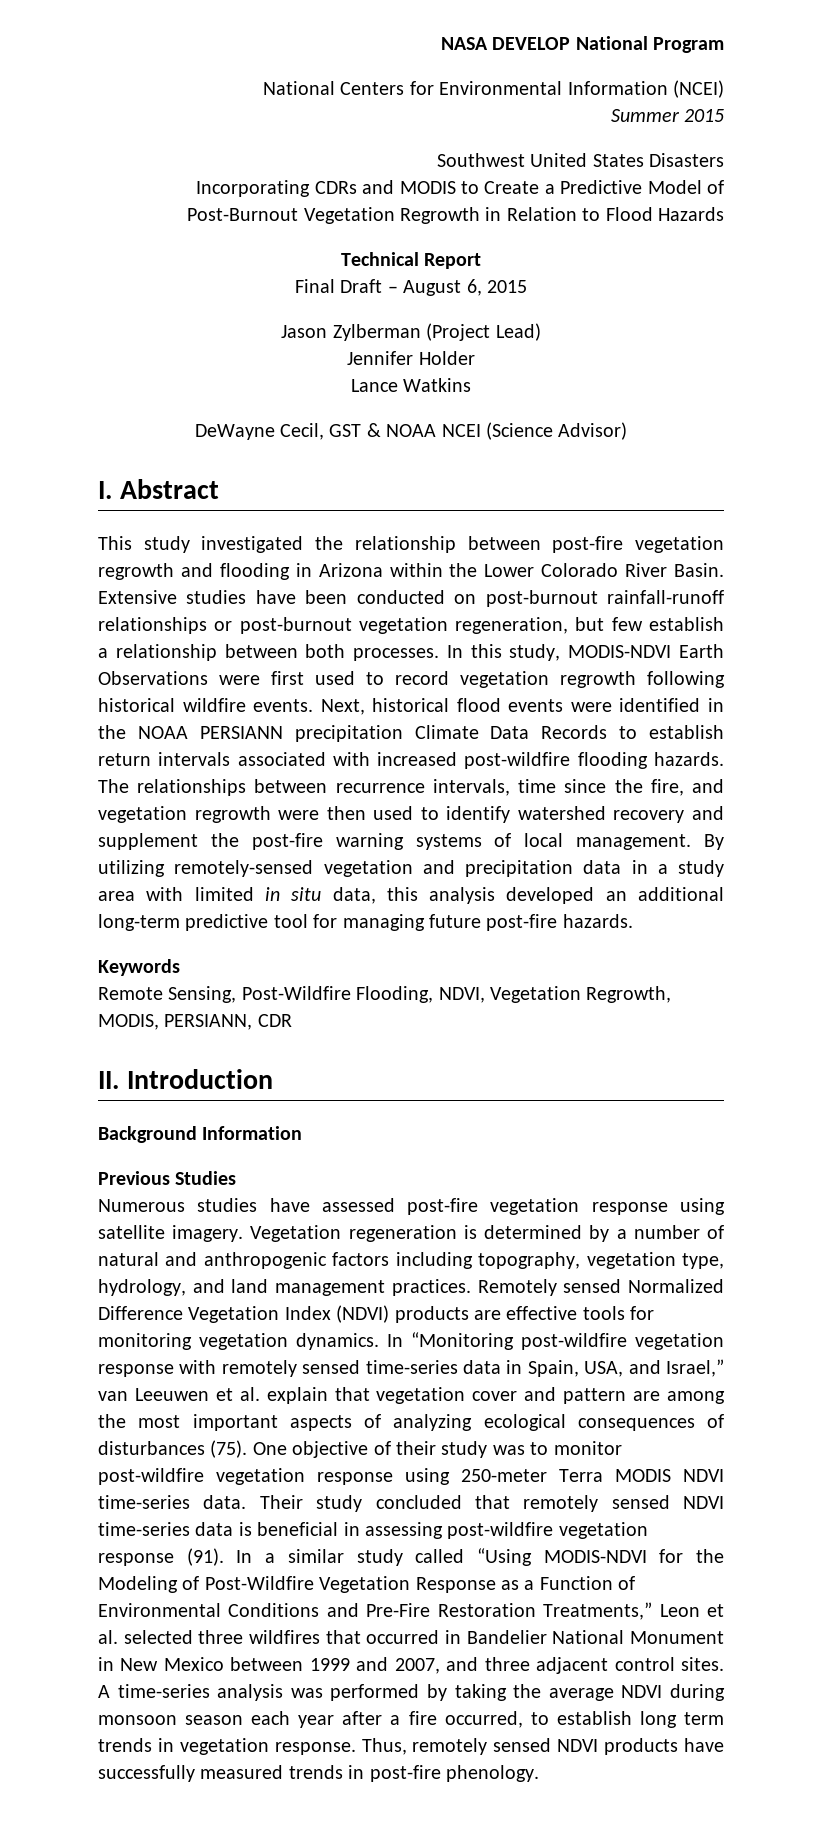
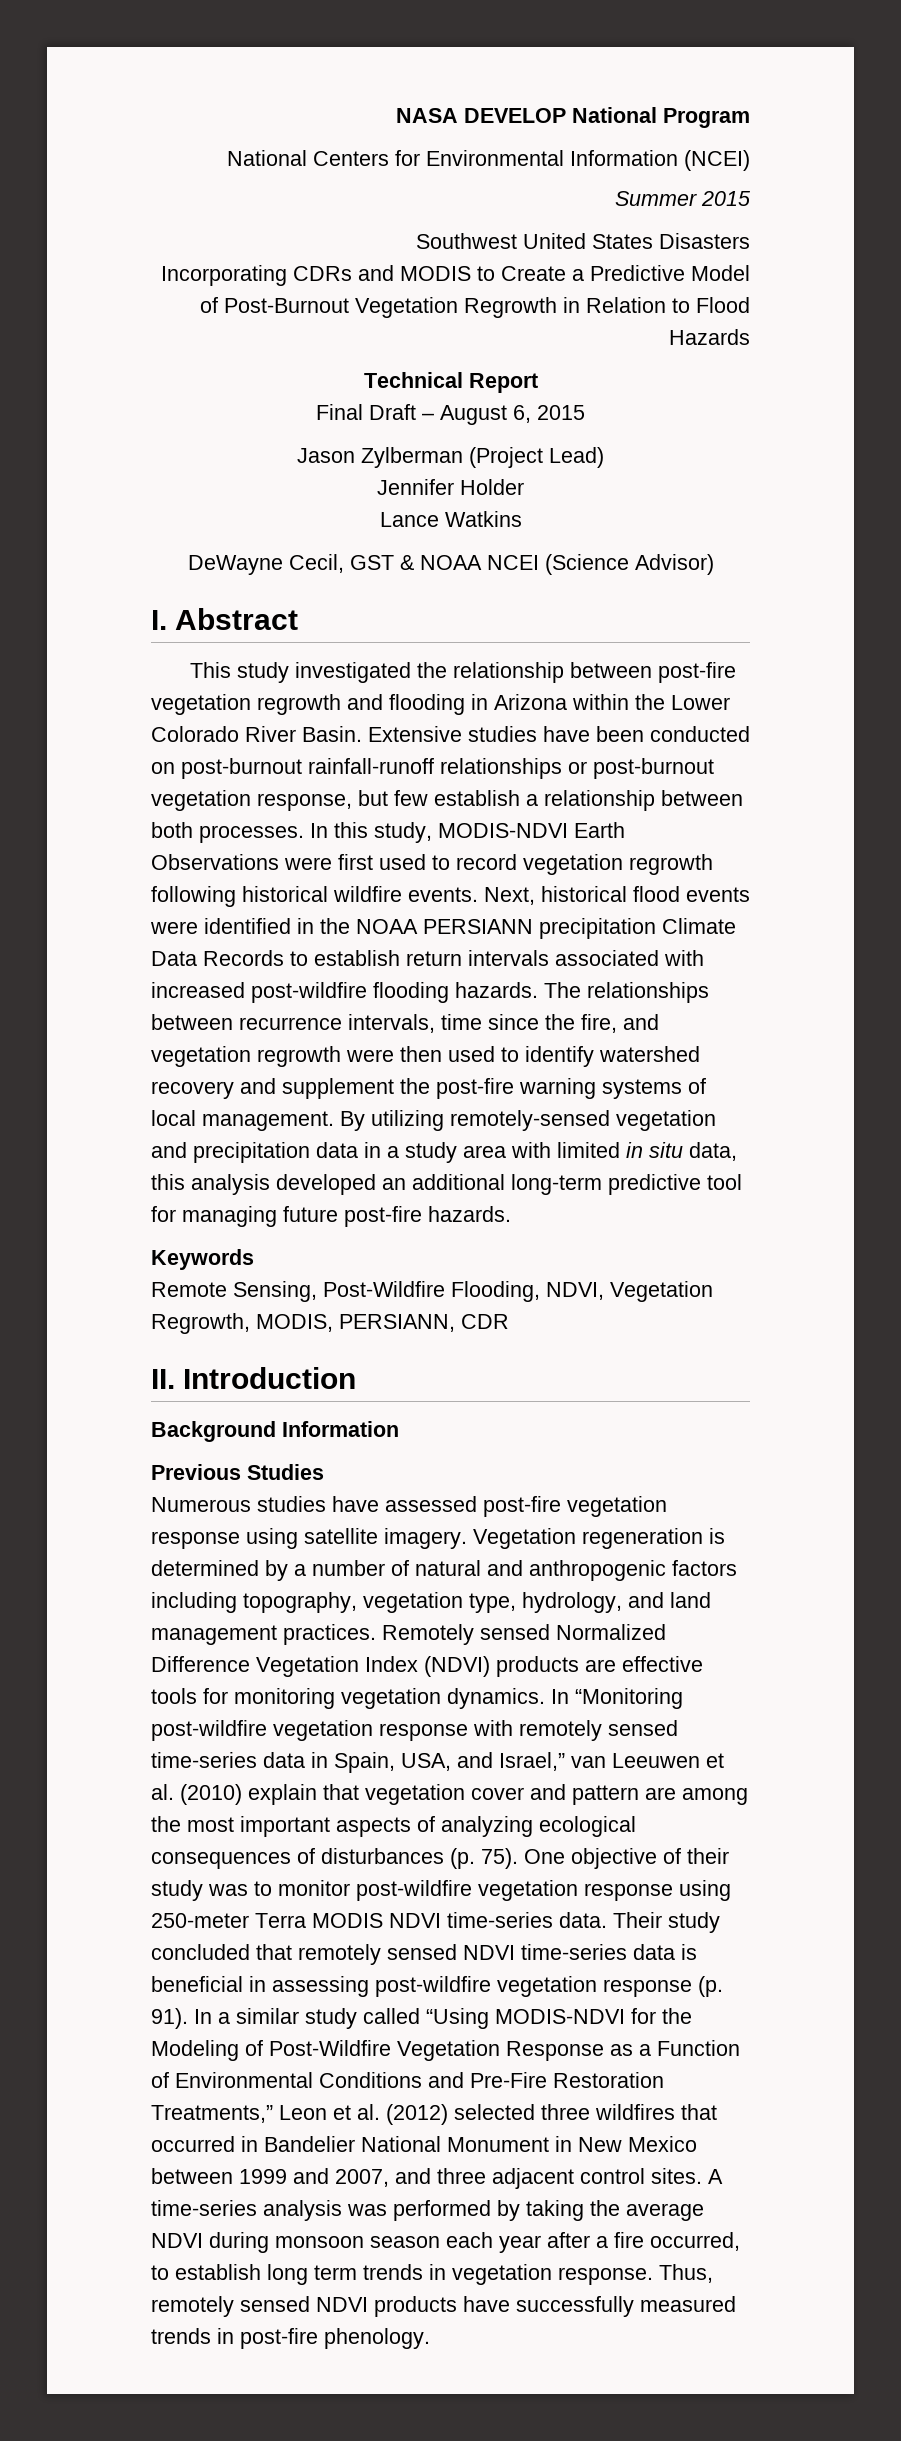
- Extensive studies have been conducted on post-burnout rainfall-runoff relationships or post-burnout vegetation regeneration, but few establish a relationship between both processes.
+ Extensive studies have been conducted on post-burnout rainfall-runoff relationships or post-burnout vegetation response, but few establish a relationship between both processes.
- In “Monitoring post-wildfire vegetation response with remotely sensed time-series data in Spain, USA, and Israel,” van Leeuwen et al. explain that vegetation cover and pattern are among the most important aspects of analyzing ecological consequences of disturbances (75).
+ In “Monitoring post-wildfire vegetation response with remotely sensed time-series data in Spain, USA, and Israel,” van Leeuwen et al. (2010) explain that vegetation cover and pattern are among the most important aspects of analyzing ecological consequences of disturbances (p. 75).
- Their study concluded that remotely sensed NDVI time-series data is beneficial in assessing post-wildfire vegetation response (91).
+ Their study concluded that remotely sensed NDVI time-series data is beneficial in assessing post-wildfire vegetation response (p. 91).
- In a similar study called “Using MODIS-NDVI for the Modeling of Post-Wildfire Vegetation Response as a Function of Environmental Conditions and Pre-Fire Restoration Treatments,” Leon et al. selected three wildfires that occurred in Bandelier National Monument in New Mexico between 1999 and 2007, and three adjacent control sites.
+ In a similar study called “Using MODIS-NDVI for the Modeling of Post-Wildfire Vegetation Response as a Function of Environmental Conditions and Pre-Fire Restoration Treatments,” Leon et al. (2012) selected three wildfires that occurred in Bandelier National Monument in New Mexico between 1999 and 2007, and three adjacent control sites.

